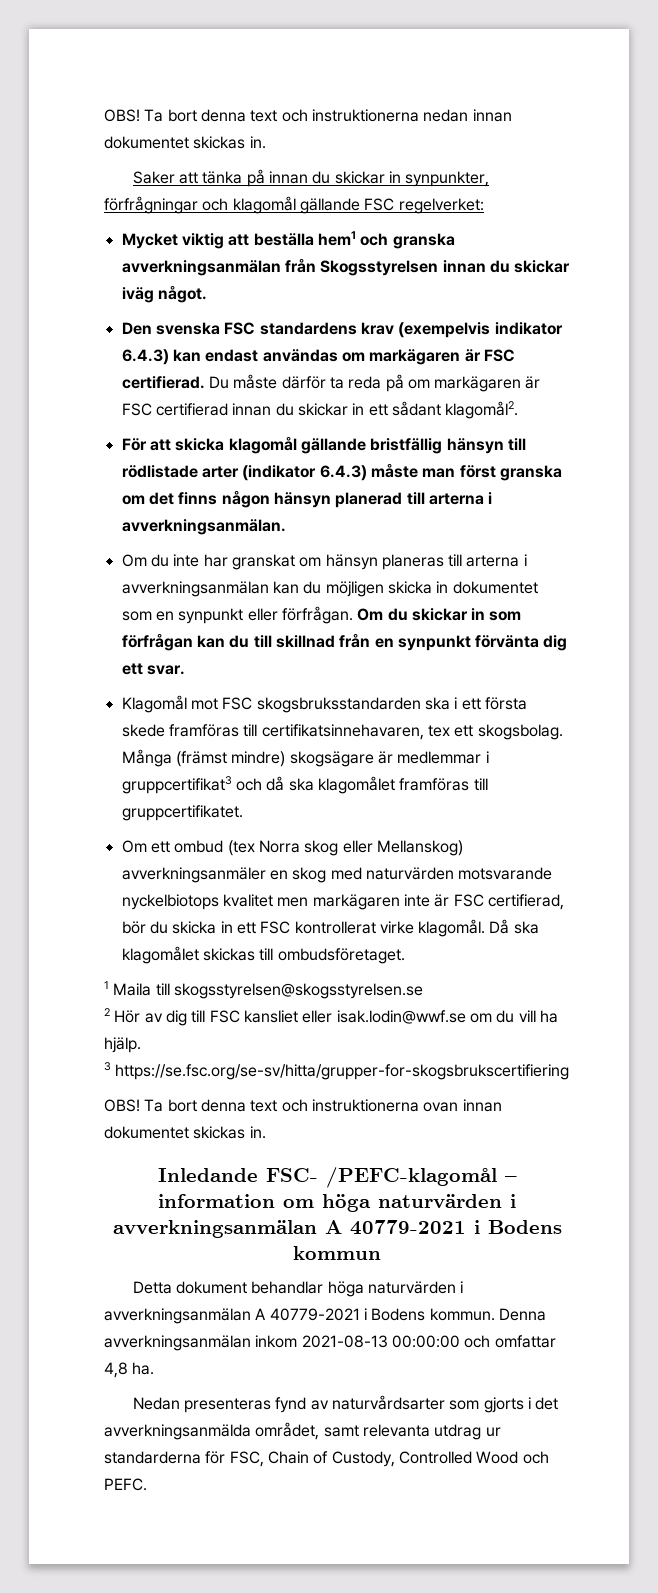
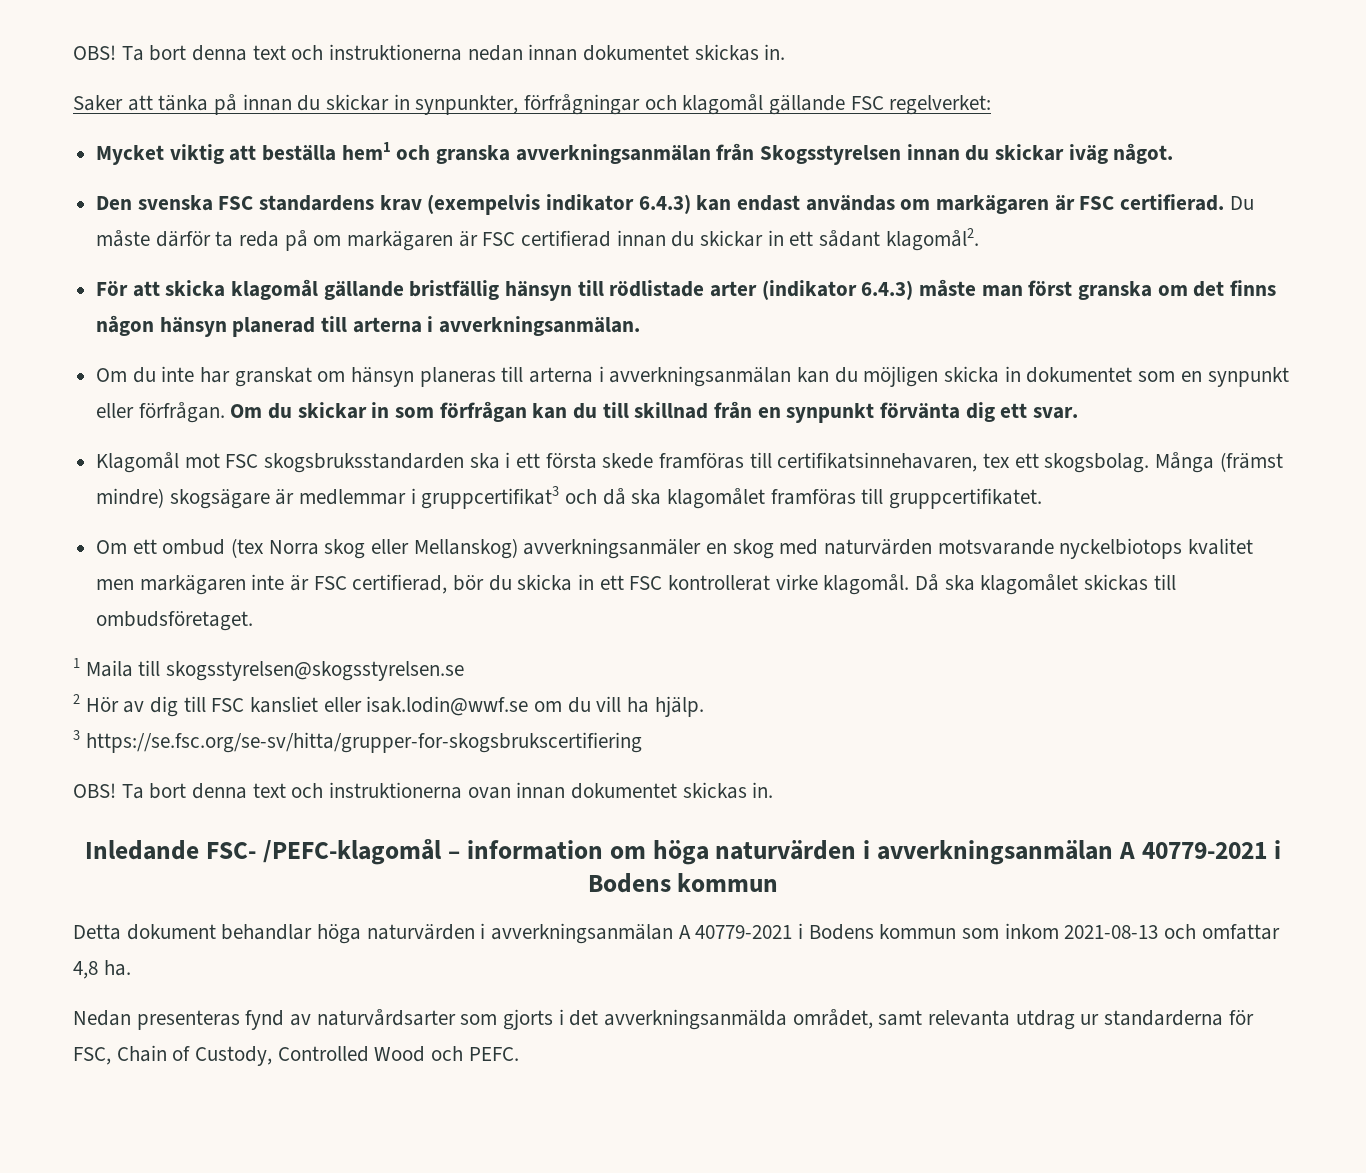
- Detta dokument behandlar höga naturvärden i avverkningsanmälan A 40779-2021 i Bodens kommun. Denna avverkningsanmälan inkom 2021-08-13 00:00:00 och omfattar 4,8 ha.
+ Detta dokument behandlar höga naturvärden i avverkningsanmälan A 40779-2021 i Bodens kommun som inkom 2021-08-13 och omfattar 4,8 ha.

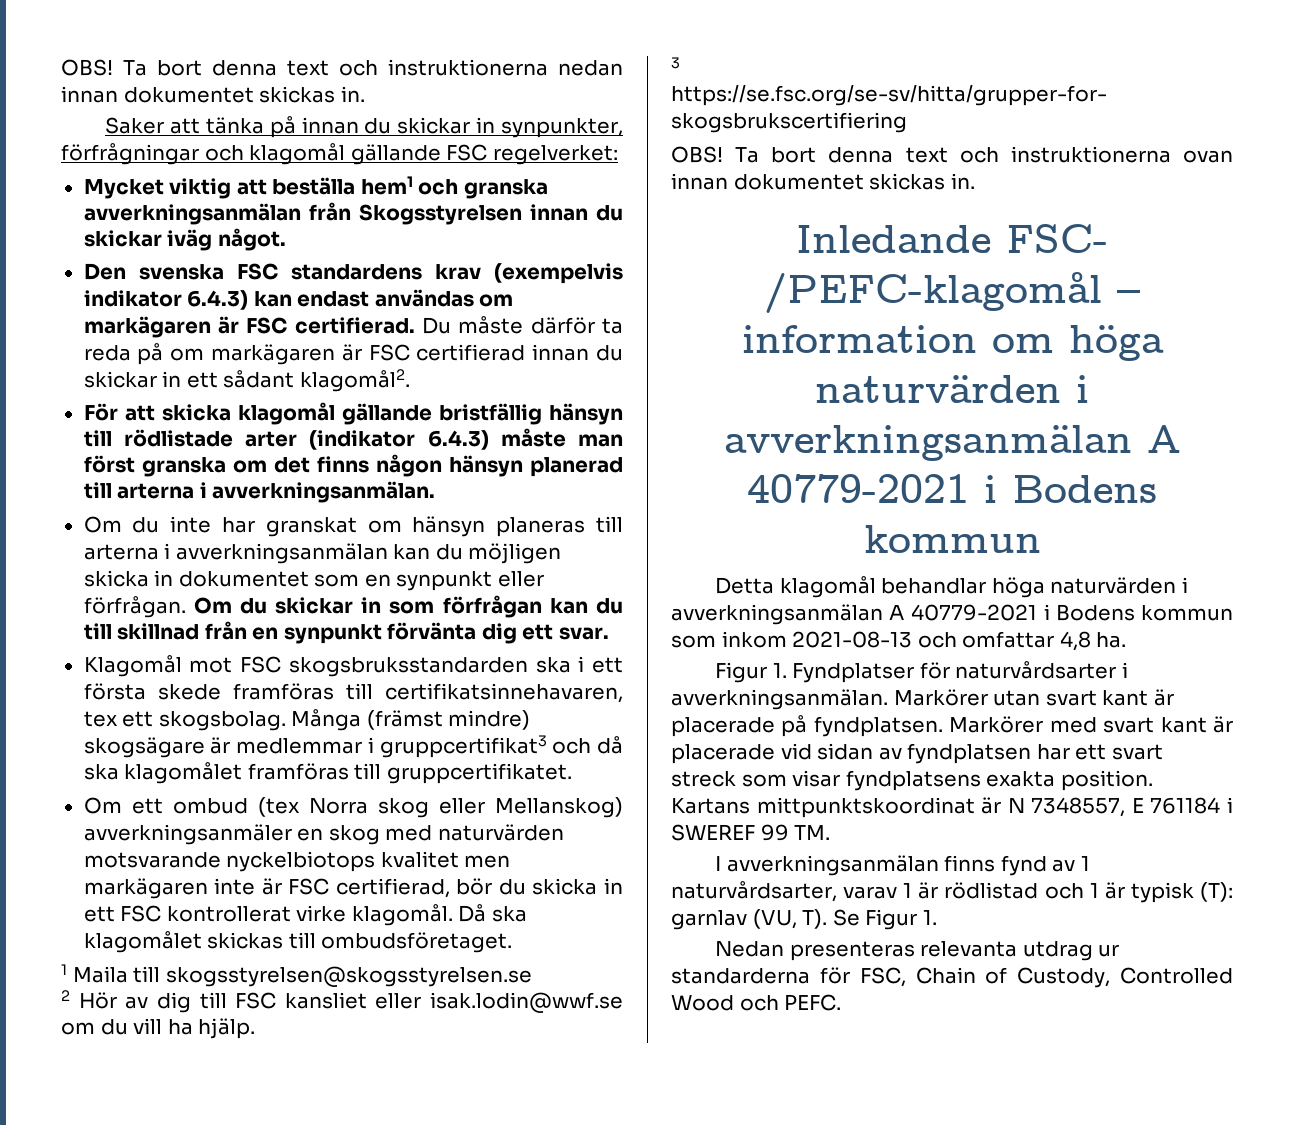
- Detta dokument behandlar höga naturvärden i avverkningsanmälan A 40779-2021 i Bodens kommun som inkom 2021-08-13 och omfattar 4,8 ha.
+ Detta klagomål behandlar höga naturvärden i avverkningsanmälan A 40779-2021 i Bodens kommun som inkom 2021-08-13 och omfattar 4,8 ha.
- Nedan presenteras fynd av naturvårdsarter som gjorts i det avverkningsanmälda området, samt relevanta utdrag ur standarderna för FSC, Chain of Custody, Controlled Wood och PEFC.
+ Figur 1. Fyndplatser för naturvårdsarter i avverkningsanmälan. Markörer utan svart kant är placerade på fyndplatsen. Markörer med svart kant är placerade vid sidan av fyndplatsen har ett svart streck som visar fyndplatsens exakta position. Kartans mittpunktskoordinat är N 7348557, E 761184 i SWEREF 99 TM.
+ I avverkningsanmälan finns fynd av 1 naturvårdsarter, varav 1 är rödlistad och 1 är typisk (T): garnlav (VU, T). Se Figur 1.
+ Nedan presenteras relevanta utdrag ur standarderna för FSC, Chain of Custody, Controlled Wood och PEFC.

